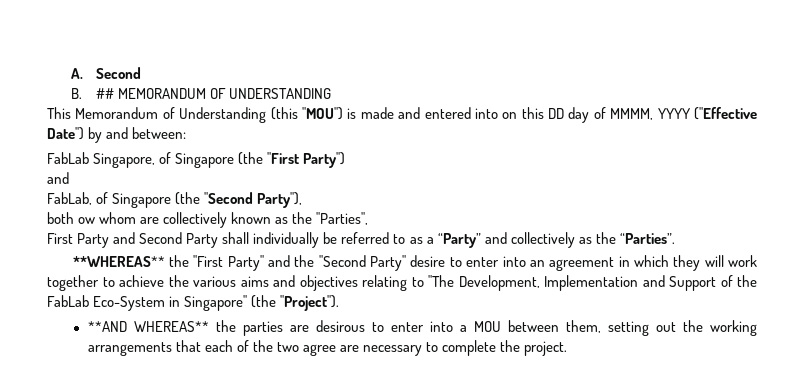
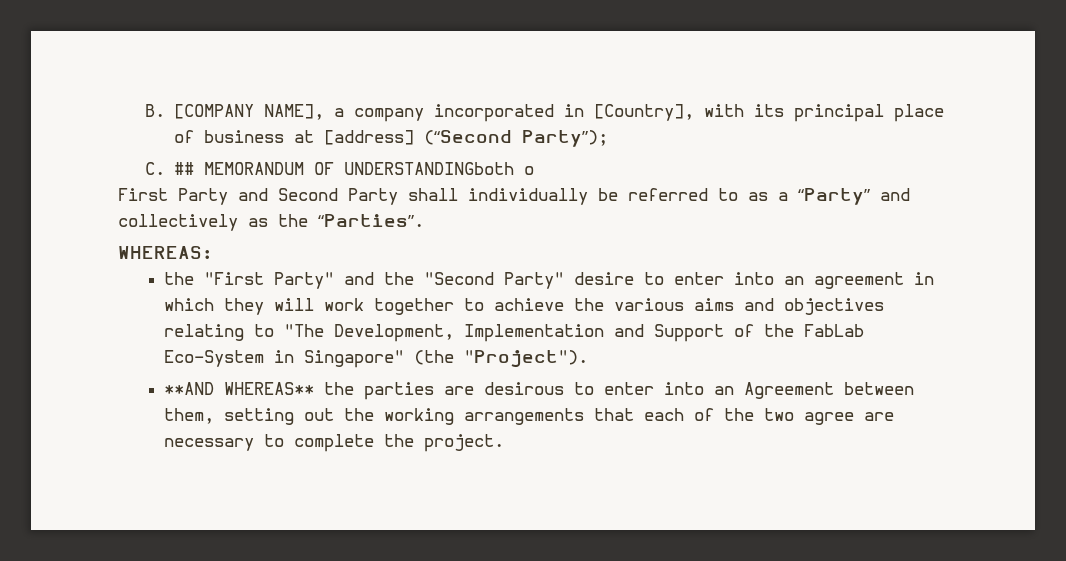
- A. Second
- B. ## MEMORANDUM OF UNDERSTANDING
- This Memorandum of Understanding (this "MOU") is made and entered into on this DD day of MMMM, YYYY ("Effective Date") by and between:
- FabLab Singapore, of Singapore (the "First Party")
- and
- FabLab, of Singapore (the "Second Party"),
- both ow whom are collectively known as the "Parties",
+ B. [COMPANY NAME], a company incorporated in [Country], with its principal place of business at [address] (“Second Party”);
+ C. ## MEMORANDUM OF UNDERSTANDINGboth o
- **WHEREAS** the "First Party" and the "Second Party" desire to enter into an agreement in which they will work together to achieve the various aims and objectives relating to "The Development, Implementation and Support of the FabLab Eco-System in Singapore" (the "Project").
+ WHEREAS:
+ the "First Party" and the "Second Party" desire to enter into an agreement in which they will work together to achieve the various aims and objectives relating to "The Development, Implementation and Support of the FabLab Eco-System in Singapore" (the "Project").
- **AND WHEREAS** the parties are desirous to enter into a MOU between them, setting out the working arrangements that each of the two agree are necessary to complete the project.
+ **AND WHEREAS** the parties are desirous to enter into an Agreement between them, setting out the working arrangements that each of the two agree are necessary to complete the project.

